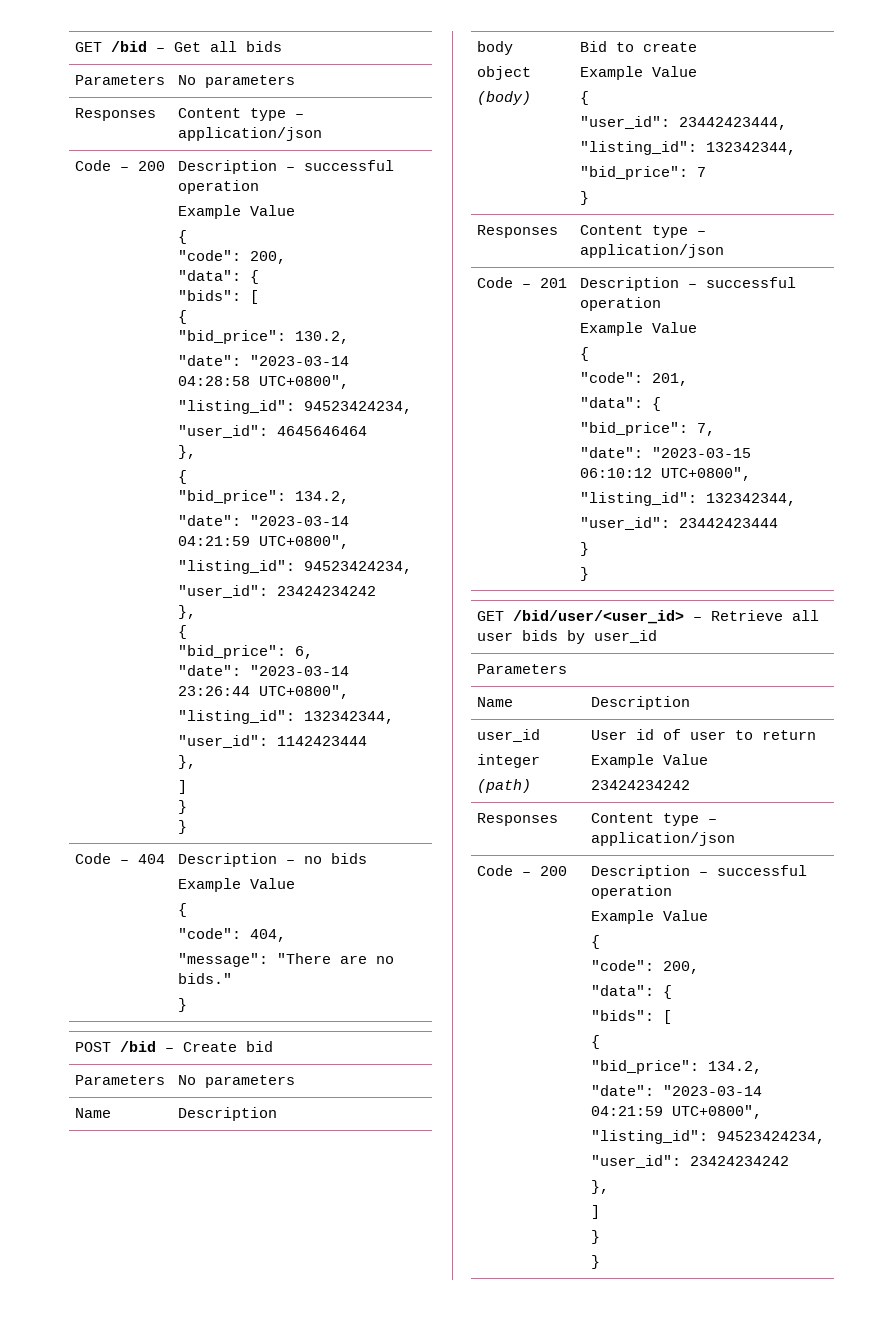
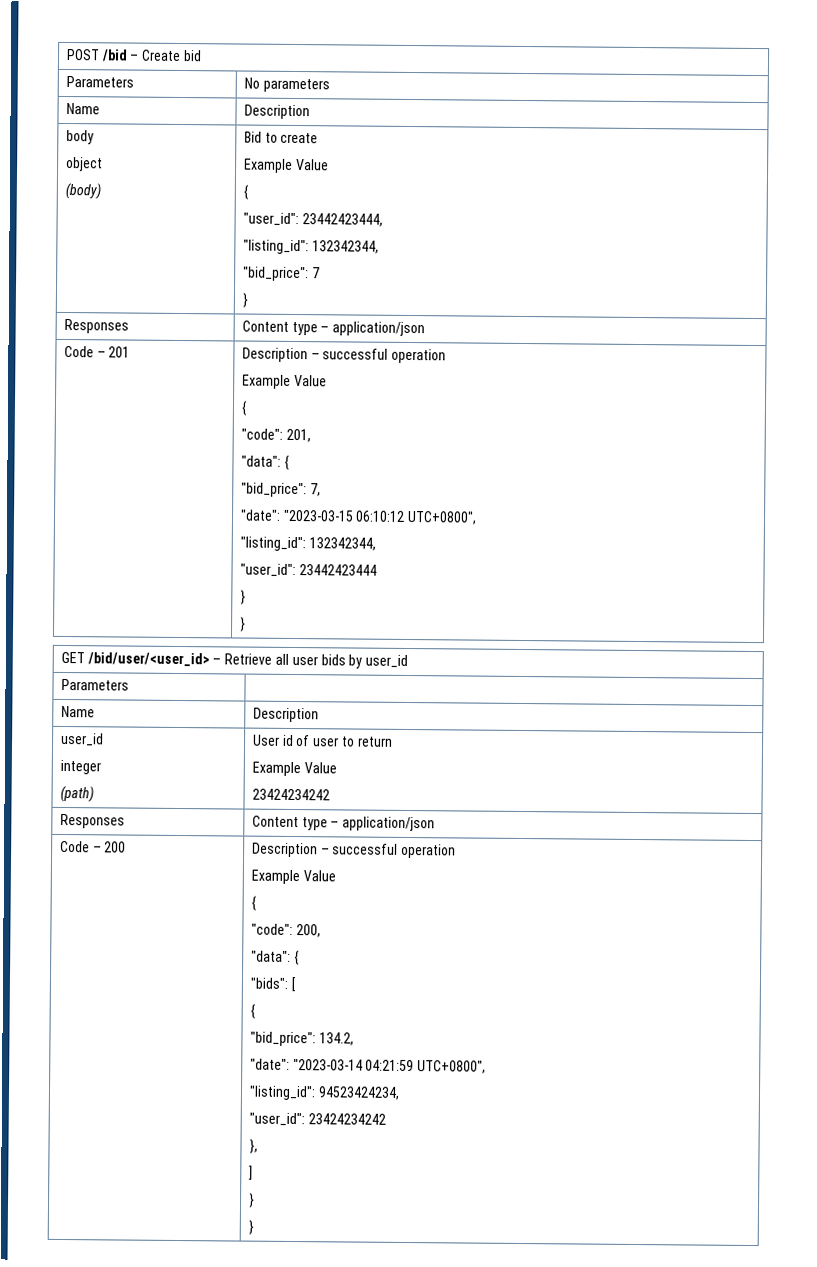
- GET /bid – Get all bids
- Parameters | No parameters
- Responses | Content type – application/json
- Code – 200 | Description – successful operation
- Example Value
- {
- "code": 200,
- "data": {
- "bids": [
- {
- "bid_price": 130.2,
- "date": "2023-03-14 04:28:58 UTC+0800",
- "listing_id": 94523424234,
- "user_id": 4645646464
- },
- {
- "bid_price": 134.2,
- "date": "2023-03-14 04:21:59 UTC+0800",
- "listing_id": 94523424234,
- "user_id": 23424234242
- },
- {
- "bid_price": 6,
- "date": "2023-03-14 23:26:44 UTC+0800",
- "listing_id": 132342344,
- "user_id": 1142423444
- },
- ]
- }
- }
- Code – 404 | Description – no bids
- Example Value
- {
- "code": 404,
- "message": "There are no bids."
- }

